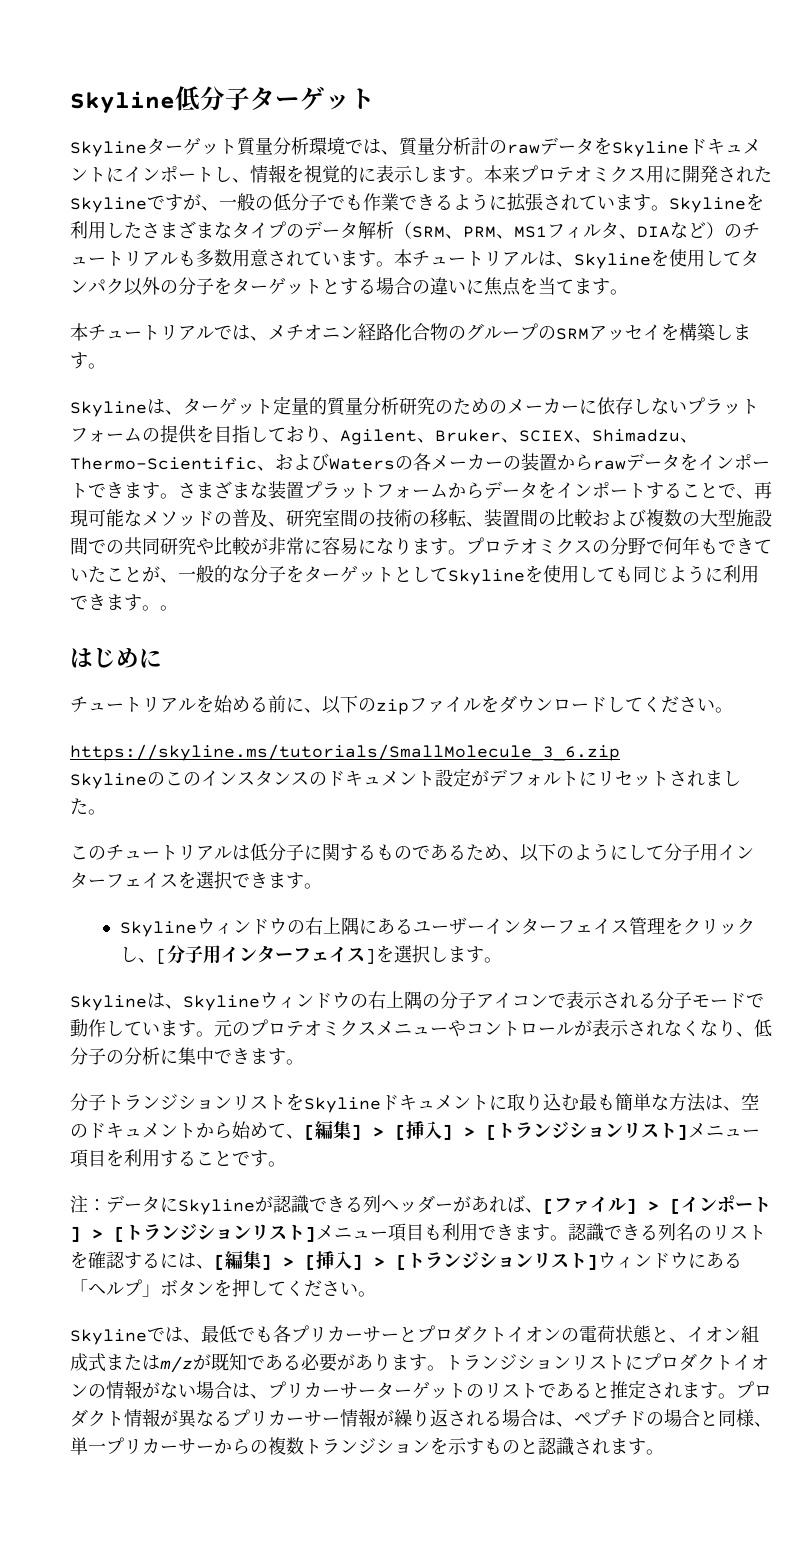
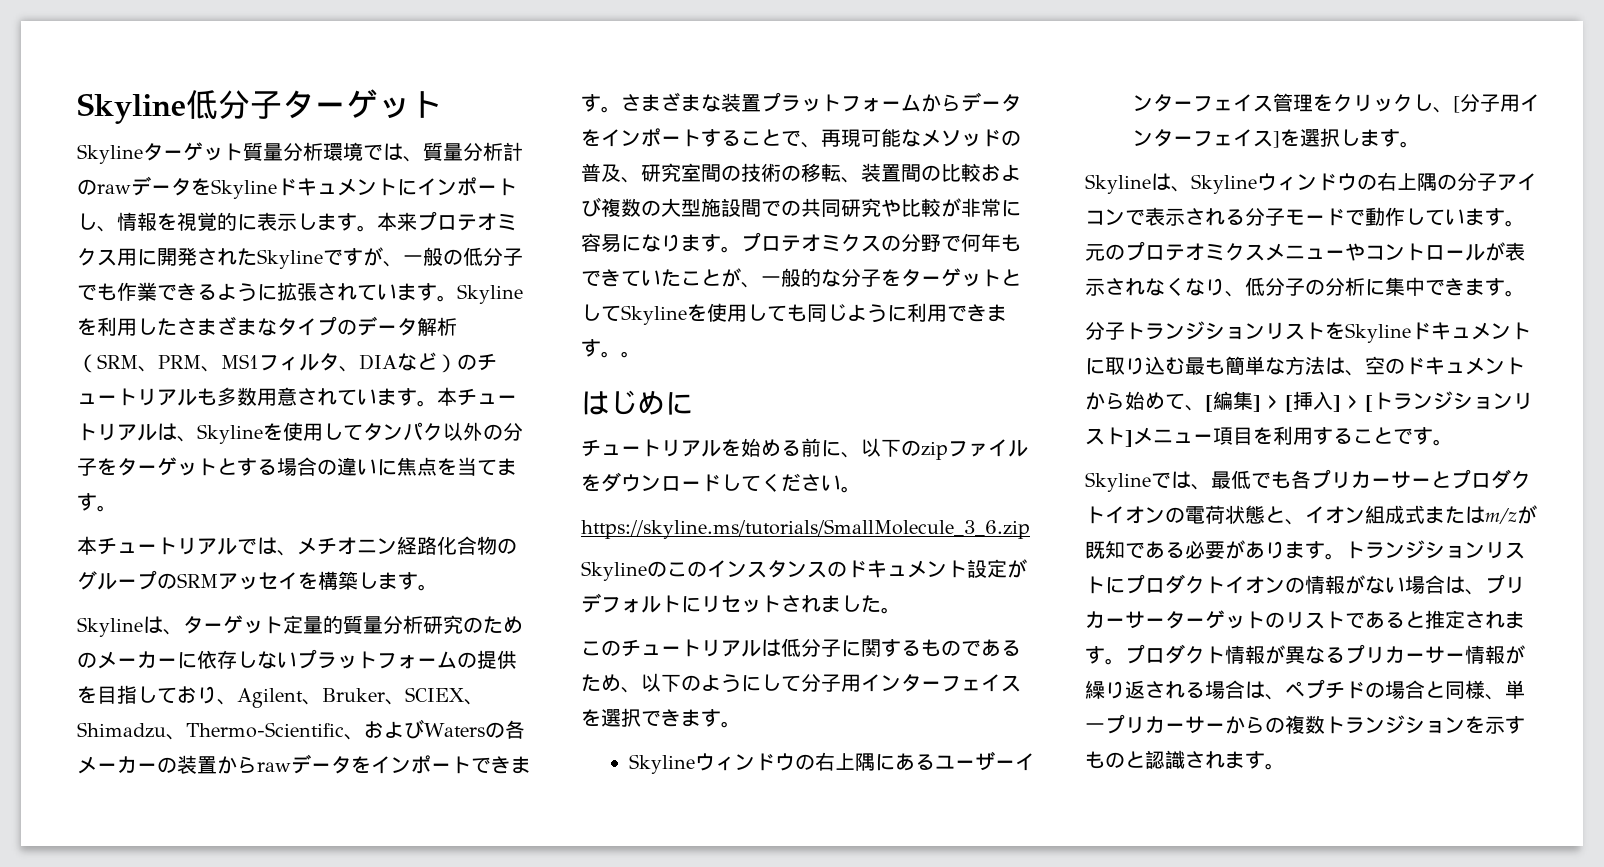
- 注：データにSkylineが認識できる列ヘッダーがあれば、[ファイル] > [インポート] > [トランジションリスト]メニュー項目も利用できます。認識できる列名のリストを確認するには、[編集] > [挿入] > [トランジションリスト]ウィンドウにある「ヘルプ」ボタンを押してください。

